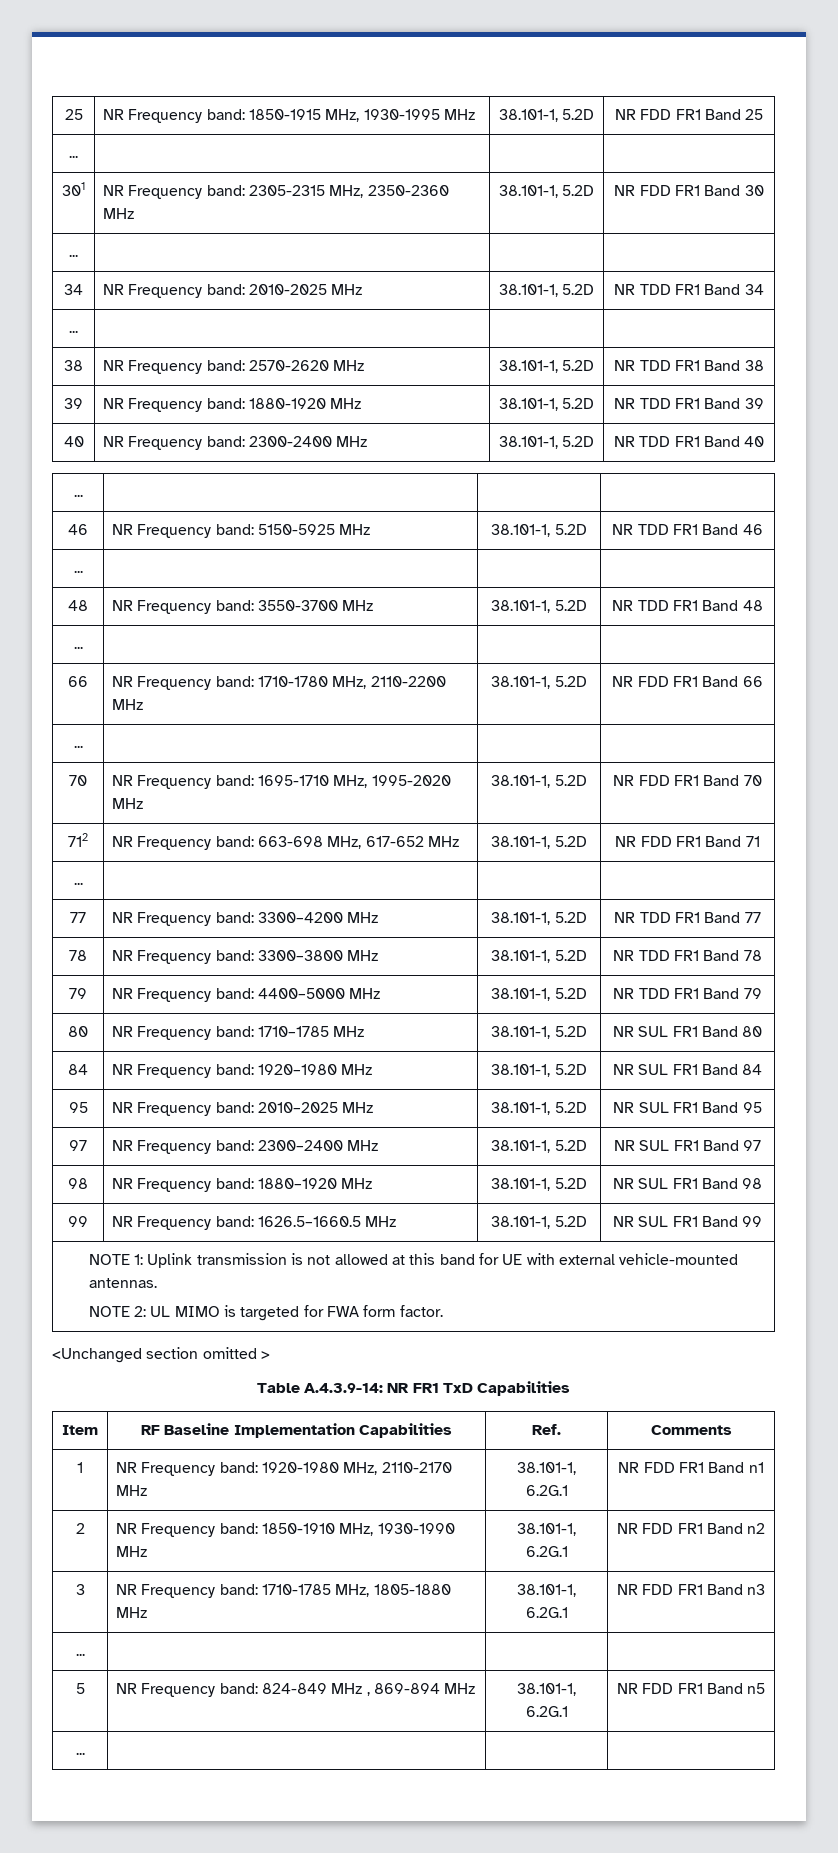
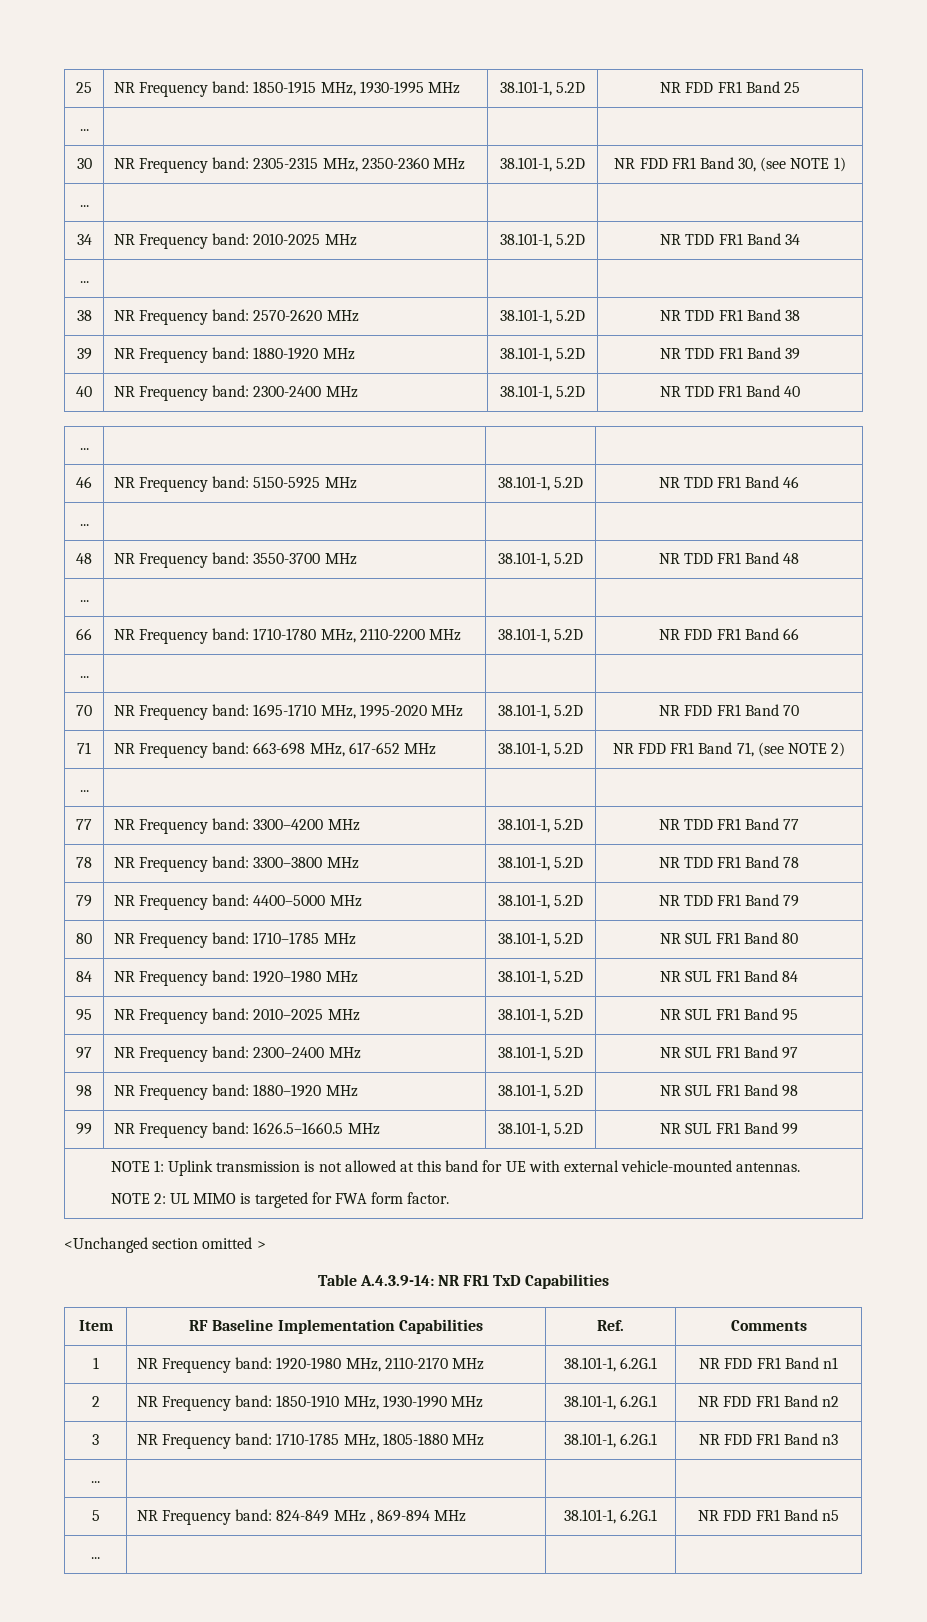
- 301 | NR Frequency band: 2305-2315 MHz, 2350-2360 MHz | 38.101-1, 5.2D | NR FDD FR1 Band 30
+ 30 | NR Frequency band: 2305-2315 MHz, 2350-2360 MHz | 38.101-1, 5.2D | NR FDD FR1 Band 30, (see NOTE 1)
- 712 | NR Frequency band: 663-698 MHz, 617-652 MHz | 38.101-1, 5.2D | NR FDD FR1 Band 71
+ 71 | NR Frequency band: 663-698 MHz, 617-652 MHz | 38.101-1, 5.2D | NR FDD FR1 Band 71, (see NOTE 2)

